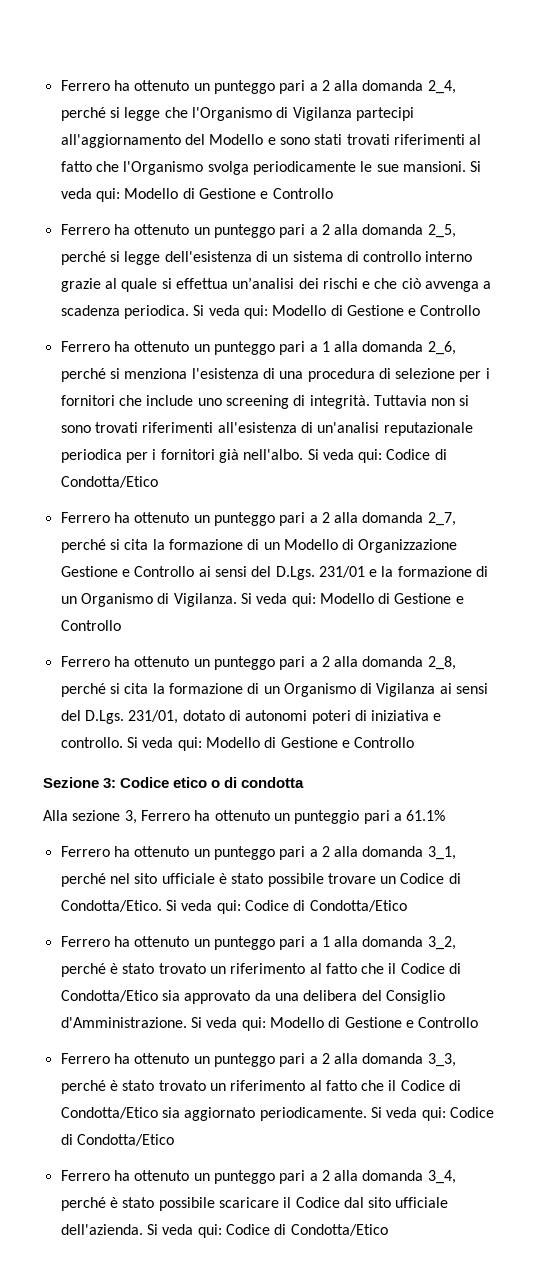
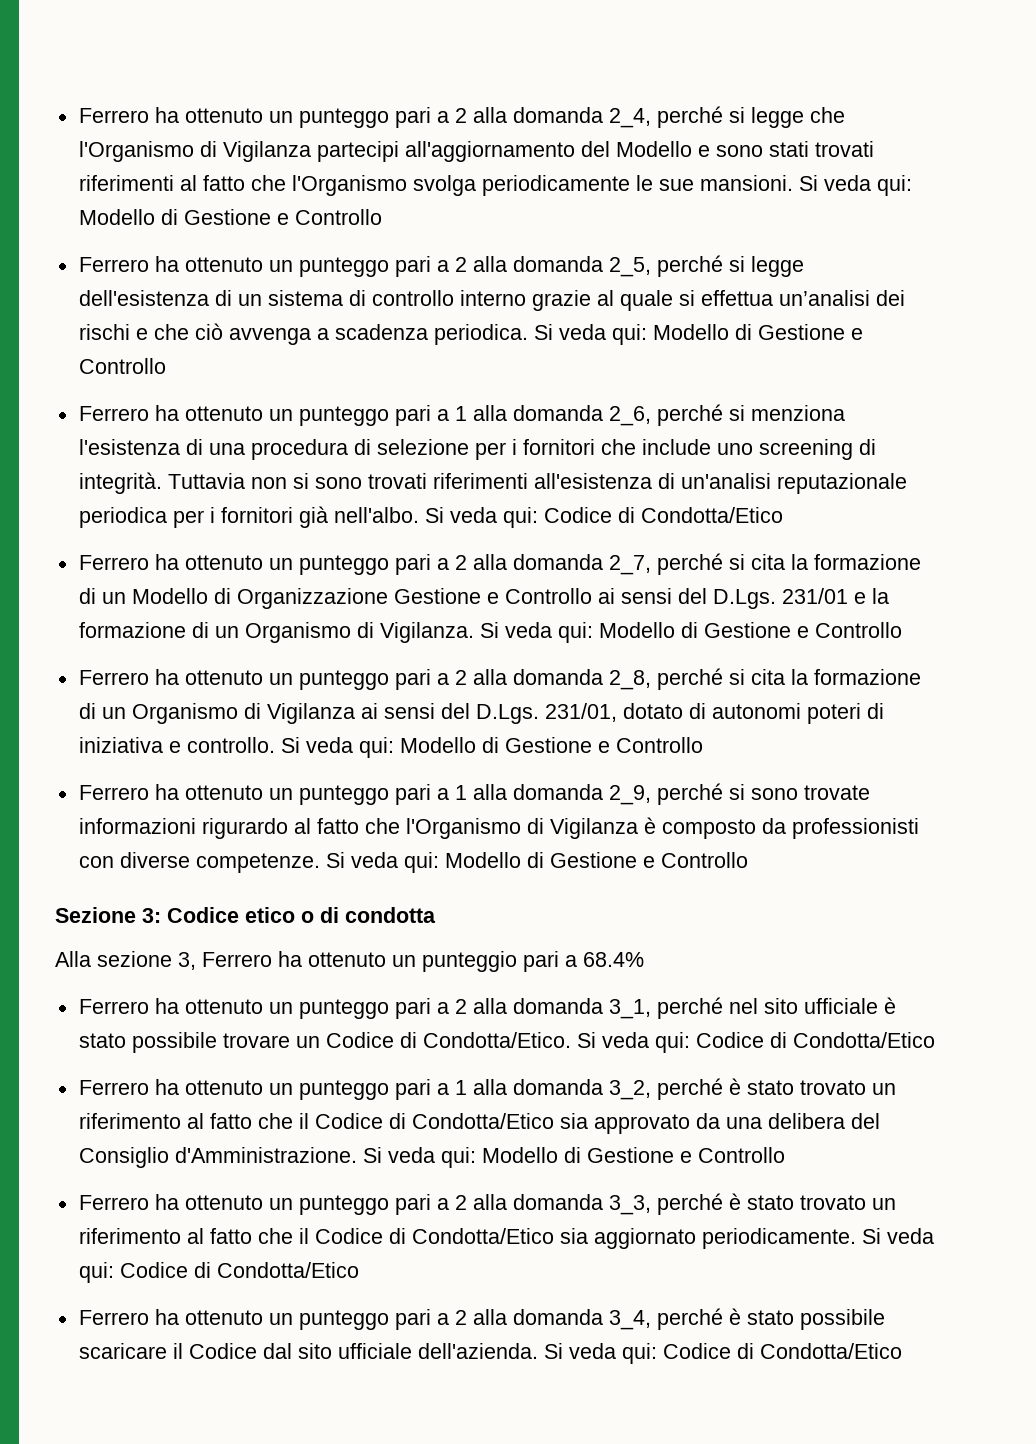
+ Ferrero ha ottenuto un punteggo pari a 1 alla domanda 2_9, perché si sono trovate informazioni rigurardo al fatto che l'Organismo di Vigilanza è composto da professionisti con diverse competenze. Si veda qui: Modello di Gestione e Controllo
- Alla sezione 3, Ferrero ha ottenuto un punteggio pari a 61.1%
+ Alla sezione 3, Ferrero ha ottenuto un punteggio pari a 68.4%

